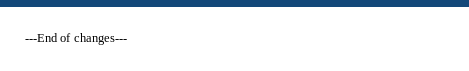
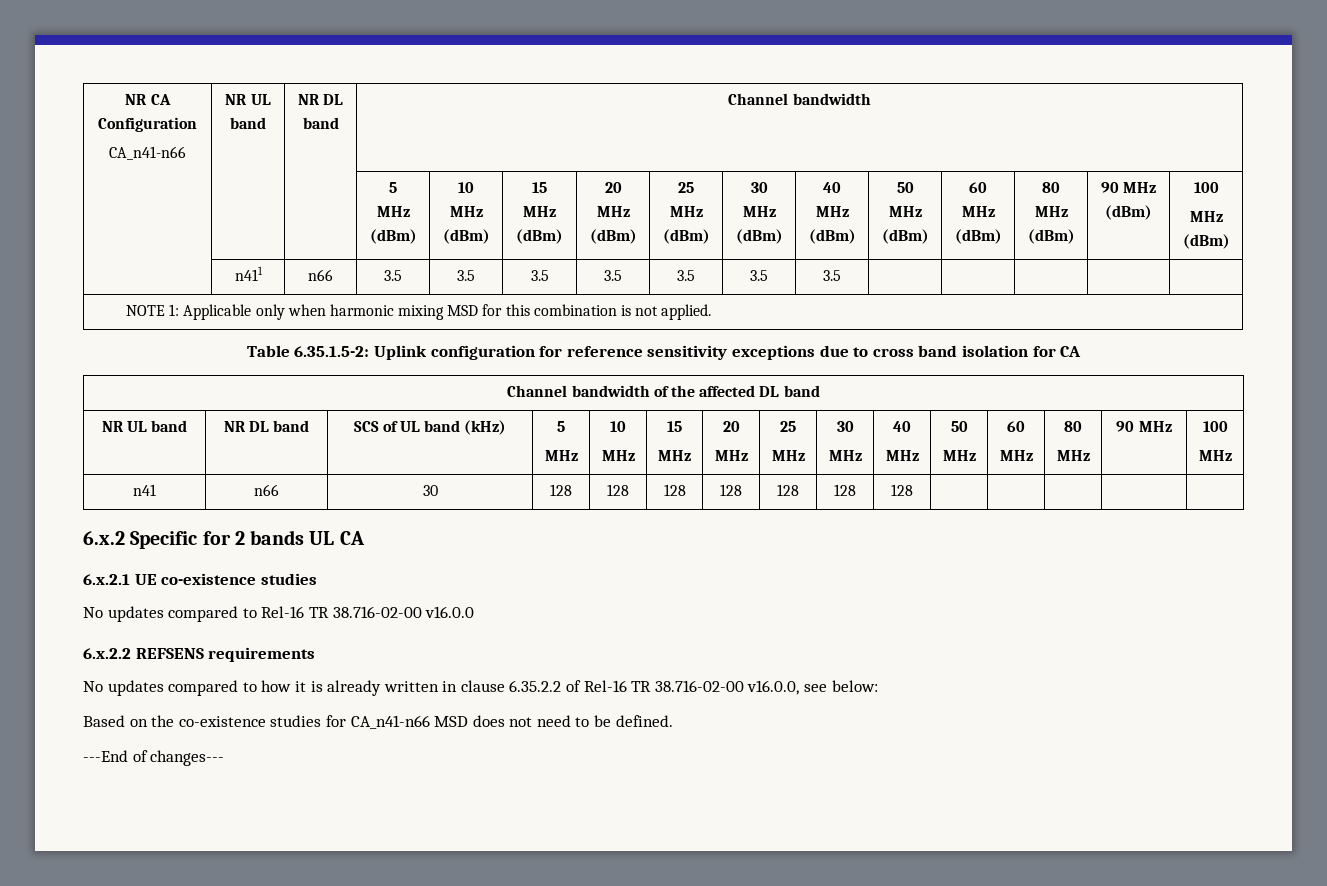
+ NR CA Configuration
+ CA_n41-n66 | NR UL band | NR DL band | Channel bandwidth
+ | | | 5
+ MHz (dBm) | 10
+ MHz (dBm) | 15
+ MHz (dBm) | 20
+ MHz (dBm) | 25
+ MHz (dBm) | 30
+ MHz (dBm) | 40
+ MHz (dBm) | 50
+ MHz (dBm) | 60
+ MHz (dBm) | 80
+ MHz (dBm) | 90 MHz (dBm) | 100
+ MHz (dBm)
+ | n411 | n66 | 3.5 | 3.5 | 3.5 | 3.5 | 3.5 | 3.5 | 3.5 | | | | |
+ NOTE 1: Applicable only when harmonic mixing MSD for this combination is not applied.
+ Table 6.35.1.5-2: Uplink configuration for reference sensitivity exceptions due to cross band isolation for CA
+ Channel bandwidth of the affected DL band
+ NR UL band | NR DL band | SCS of UL band (kHz) | 5
+ MHz | 10
+ MHz | 15
+ MHz | 20
+ MHz | 25
+ MHz | 30
+ MHz | 40
+ MHz | 50
+ MHz | 60
+ MHz | 80
+ MHz | 90 MHz | 100
+ MHz
+ n41 | n66 | 30 | 128 | 128 | 128 | 128 | 128 | 128 | 128 | | | | |
+ 6.x.2 Specific for 2 bands UL CA
+ 6.x.2.1 UE co-existence studies
+ No updates compared to Rel-16 TR 38.716-02-00 v16.0.0
+ 6.x.2.2 REFSENS requirements
+ No updates compared to how it is already written in clause 6.35.2.2 of Rel-16 TR 38.716-02-00 v16.0.0, see below:
+ Based on the co-existence studies for CA_n41-n66 MSD does not need to be defined.

